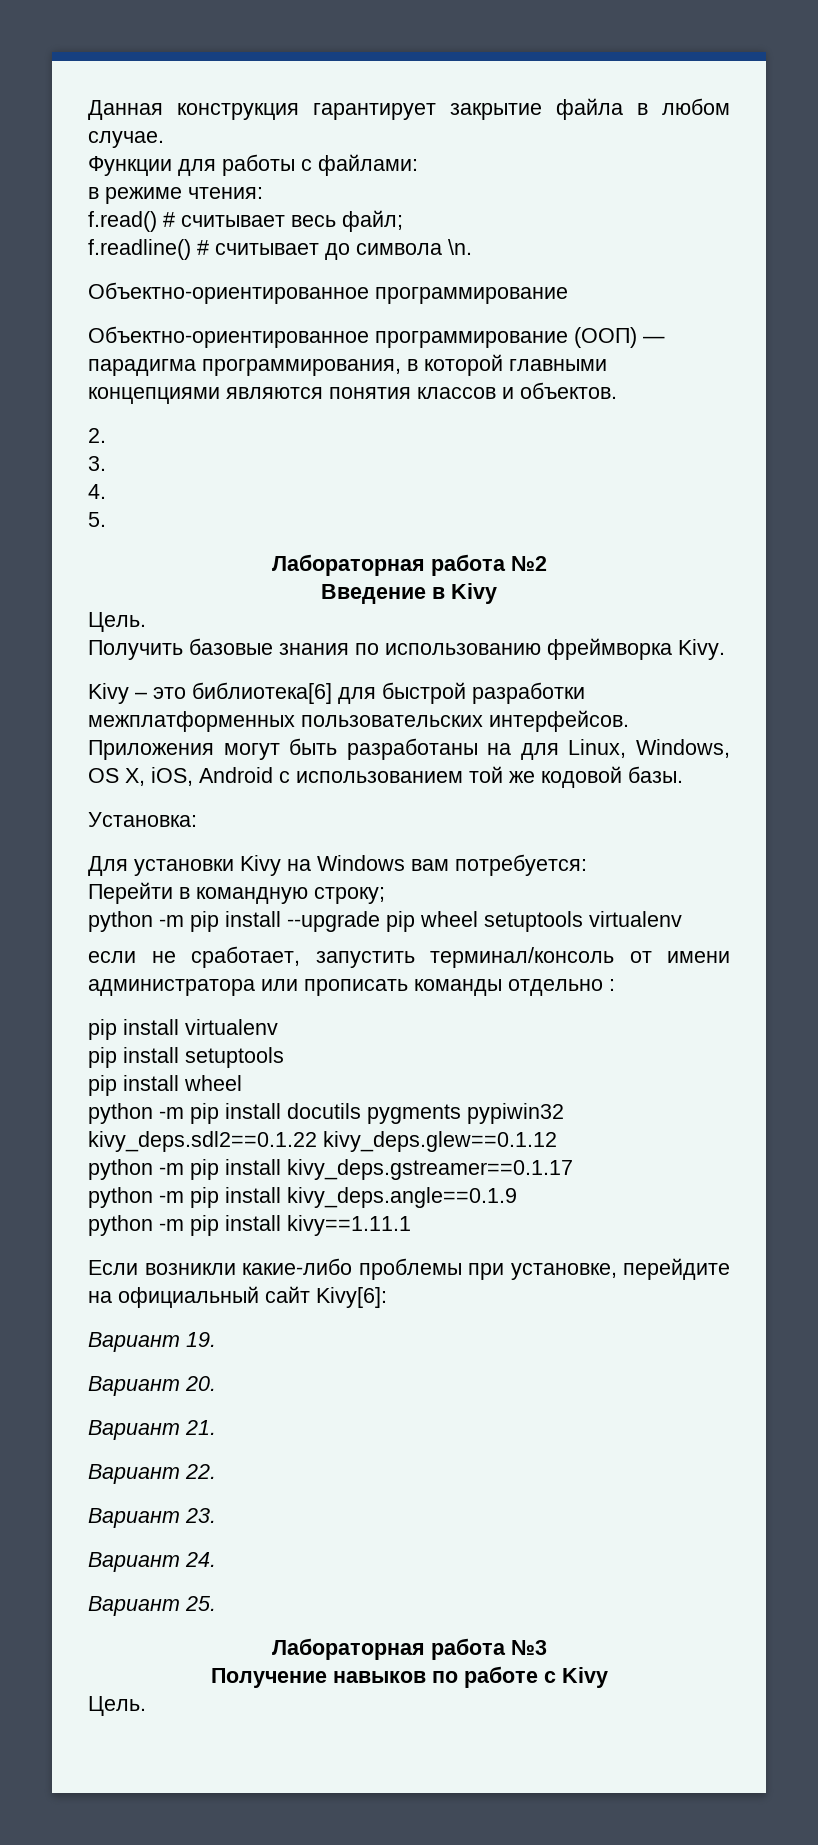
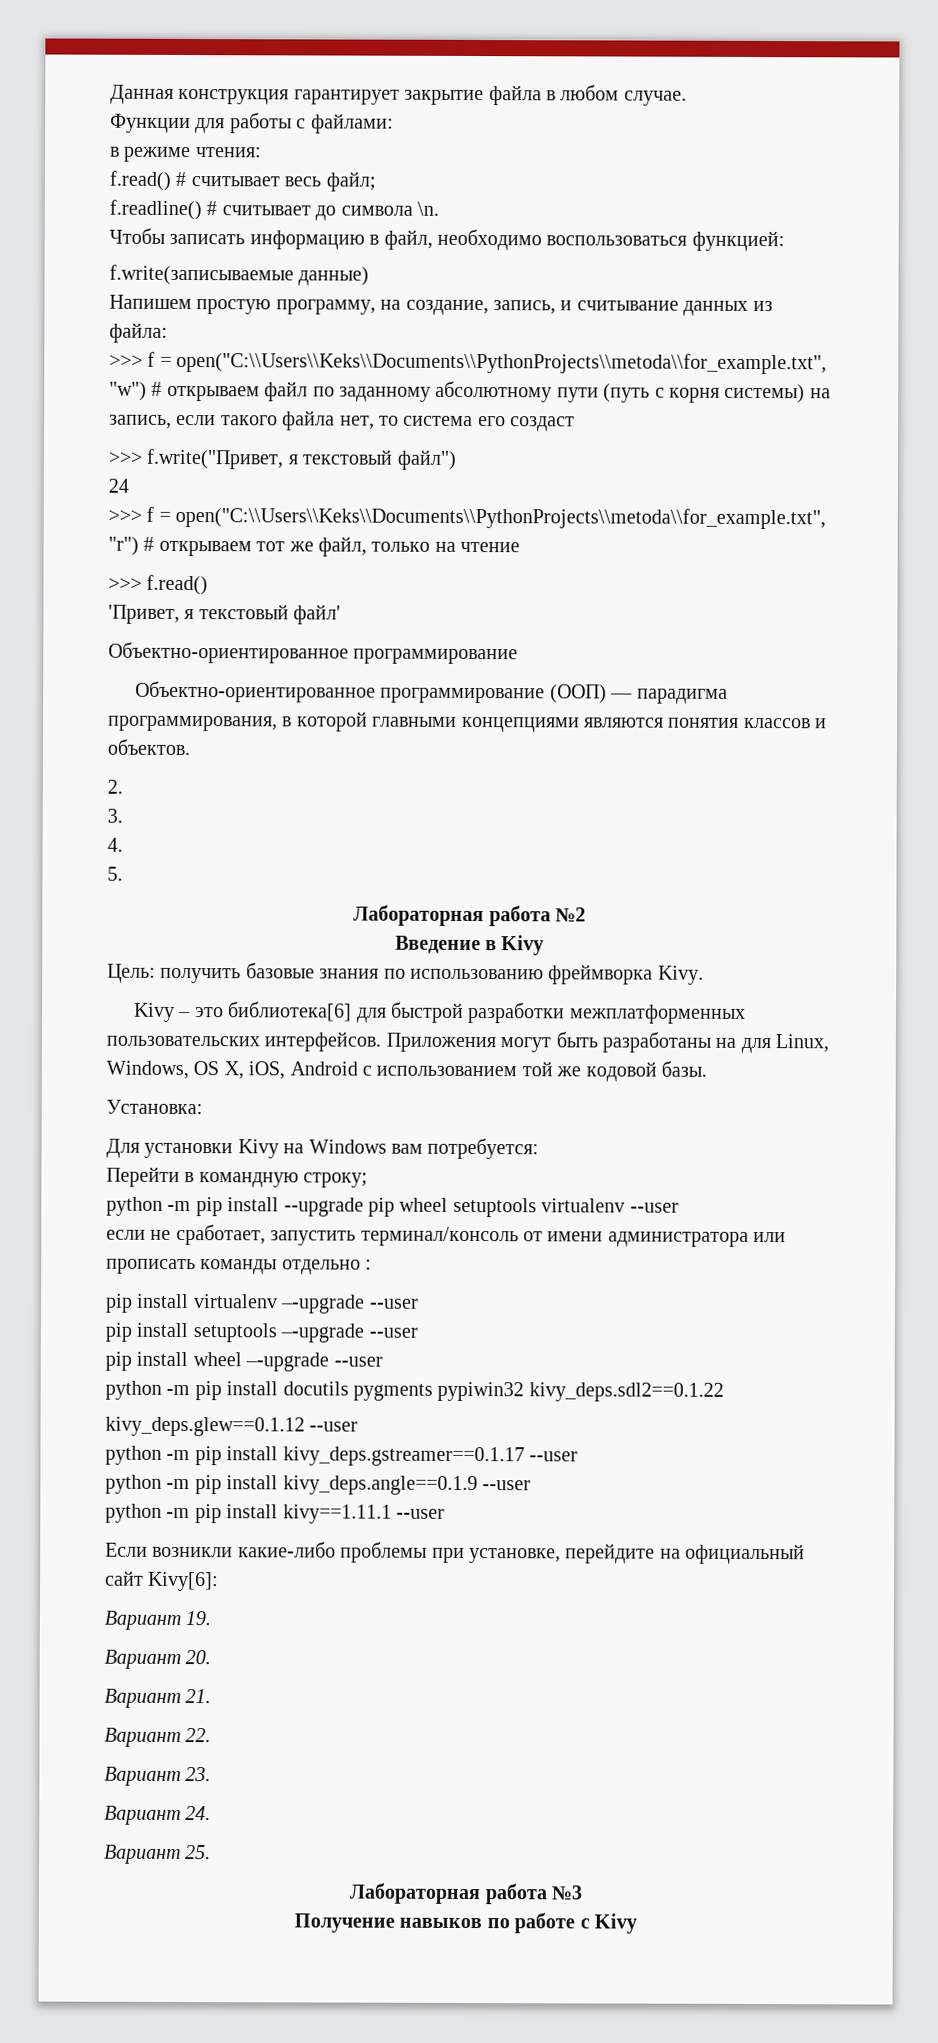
+ Чтобы записать информацию в файл, необходимо воспользоваться функцией:
+ f.write(записываемые данные)
+ Напишем простую программу, на создание, запись, и считывание данных из файла:
+ >>> f = open("C:\\Users\\Keks\\Documents\\PythonProjects\\metoda\\for_example.txt", "w") # открываем файл по заданному абсолютному пути (путь с корня системы) на запись, если такого файла нет, то система его создаст
+ >>> f.write("Привет, я текстовый файл")
+ 24
+ >>> f = open("C:\\Users\\Keks\\Documents\\PythonProjects\\metoda\\for_example.txt", "r") # открываем тот же файл, только на чтение
+ >>> f.read()
+ 'Привет, я текстовый файл'
  Введение в Kivy
- Цель.
- Получить базовые знания по использованию фреймворка Kivy.
+ Цель: получить базовые знания по использованию фреймворка Kivy.
- python -m pip install --upgrade pip wheel setuptools virtualenv
+ python -m pip install --upgrade pip wheel setuptools virtualenv --user
- pip install virtualenv
+ pip install virtualenv –-upgrade --user
- pip install setuptools
+ pip install setuptools –-upgrade --user
- pip install wheel
+ pip install wheel –-upgrade --user
- python -m pip install docutils pygments pypiwin32 kivy_deps.sdl2==0.1.22 kivy_deps.glew==0.1.12
+ python -m pip install docutils pygments pypiwin32 kivy_deps.sdl2==0.1.22
+ kivy_deps.glew==0.1.12 --user
- python -m pip install kivy_deps.gstreamer==0.1.17
+ python -m pip install kivy_deps.gstreamer==0.1.17 --user
- python -m pip install kivy_deps.angle==0.1.9
+ python -m pip install kivy_deps.angle==0.1.9 --user
- python -m pip install kivy==1.11.1
+ python -m pip install kivy==1.11.1 --user
  Получение навыков по работе с Kivy
- Цель.

